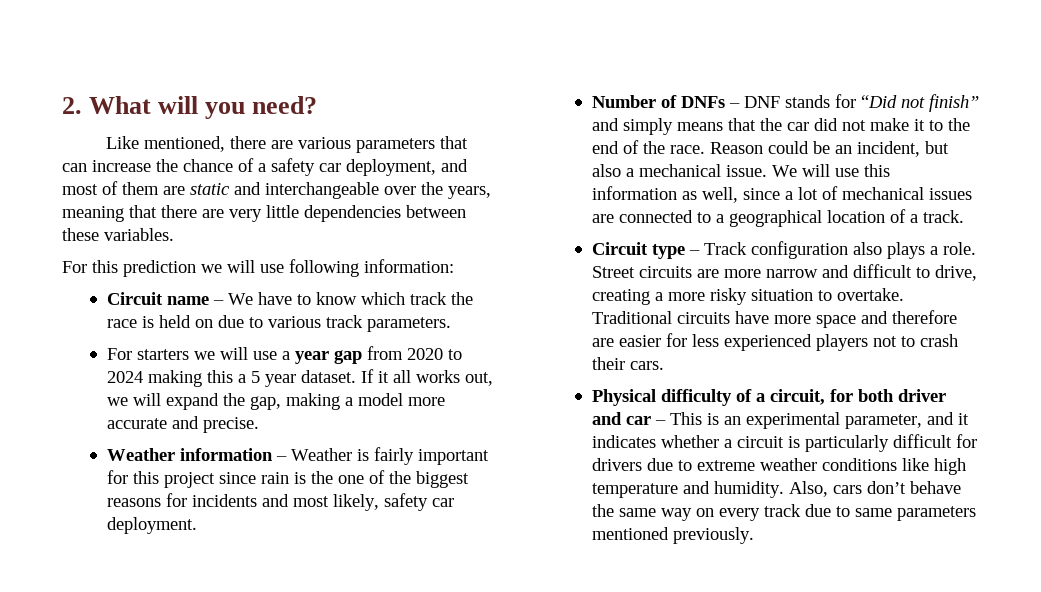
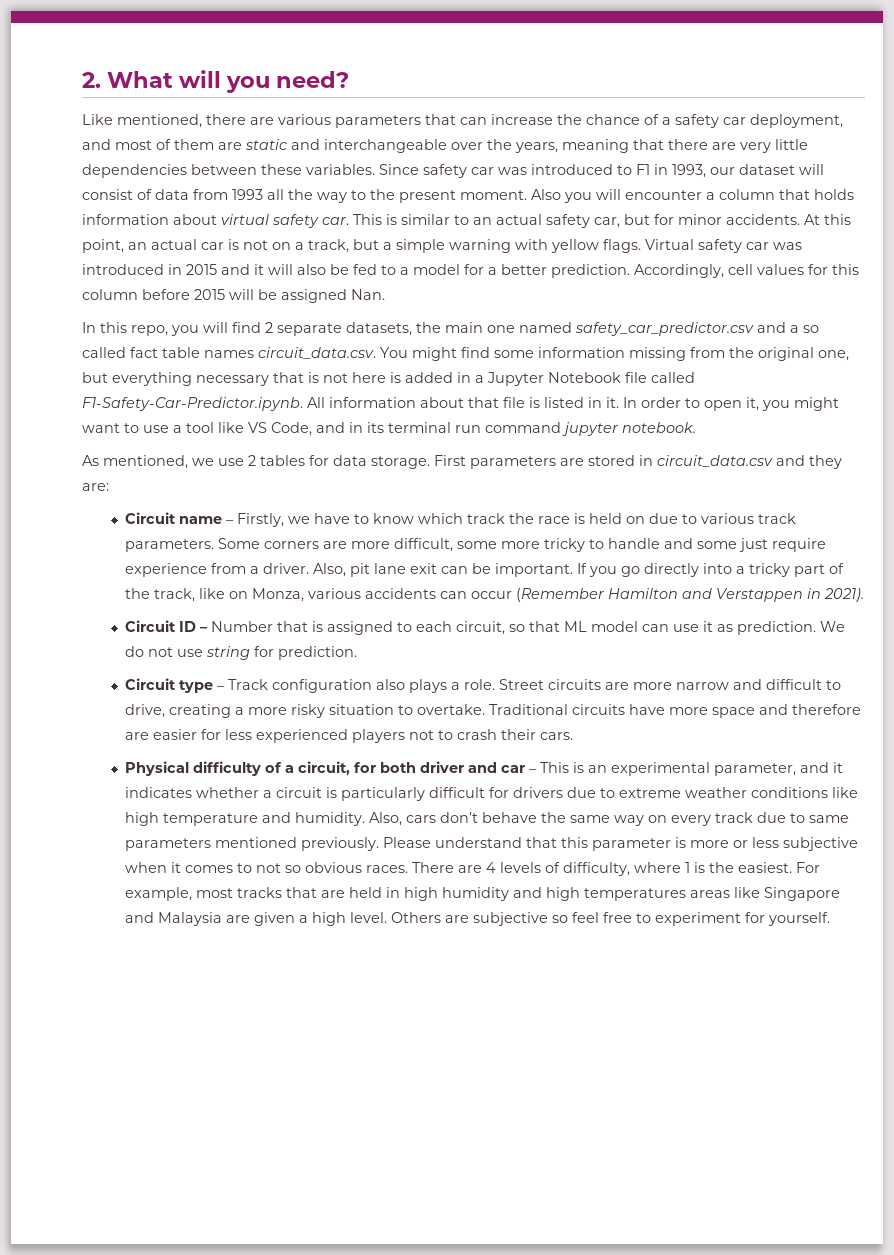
- Like mentioned, there are various parameters that can increase the chance of a safety car deployment, and most of them are static and interchangeable over the years, meaning that there are very little dependencies between these variables.
- For this prediction we will use following information:
+ Like mentioned, there are various parameters that can increase the chance of a safety car deployment, and most of them are static and interchangeable over the years, meaning that there are very little dependencies between these variables. Since safety car was introduced to F1 in 1993, our dataset will consist of data from 1993 all the way to the present moment. Also you will encounter a column that holds information about virtual safety car. This is similar to an actual safety car, but for minor accidents. At this point, an actual car is not on a track, but a simple warning with yellow flags. Virtual safety car was introduced in 2015 and it will also be fed to a model for a better prediction. Accordingly, cell values for this column before 2015 will be assigned Nan.
+ In this repo, you will find 2 separate datasets, the main one named safety_car_predictor.csv and a so called fact table names circuit_data.csv. You might find some information missing from the original one, but everything necessary that is not here is added in a Jupyter Notebook file called F1-Safety-Car-Predictor.ipynb. All information about that file is listed in it. In order to open it, you might want to use a tool like VS Code, and in its terminal run command jupyter notebook.
+ As mentioned, we use 2 tables for data storage. First parameters are stored in circuit_data.csv and they are:
- Circuit name – We have to know which track the race is held on due to various track parameters.
- For starters we will use a year gap from 2020 to 2024 making this a 5 year dataset. If it all works out, we will expand the gap, making a model more accurate and precise.
- Weather information – Weather is fairly important for this project since rain is the one of the biggest reasons for incidents and most likely, safety car deployment.
- Number of DNFs – DNF stands for “Did not finish” and simply means that the car did not make it to the end of the race. Reason could be an incident, but also a mechanical issue. We will use this information as well, since a lot of mechanical issues are connected to a geographical location of a track.
+ Circuit name – Firstly, we have to know which track the race is held on due to various track parameters. Some corners are more difficult, some more tricky to handle and some just require experience from a driver. Also, pit lane exit can be important. If you go directly into a tricky part of the track, like on Monza, various accidents can occur (Remember Hamilton and Verstappen in 2021).
+ Circuit ID – Number that is assigned to each circuit, so that ML model can use it as prediction. We do not use string for prediction.
+ Please understand that this parameter is more or less subjective when it comes to not so obvious races. There are 4 levels of difficulty, where 1 is the easiest. For example, most tracks that are held in high humidity and high temperatures areas like Singapore and Malaysia are given a high level. Others are subjective so feel free to experiment for yourself.

